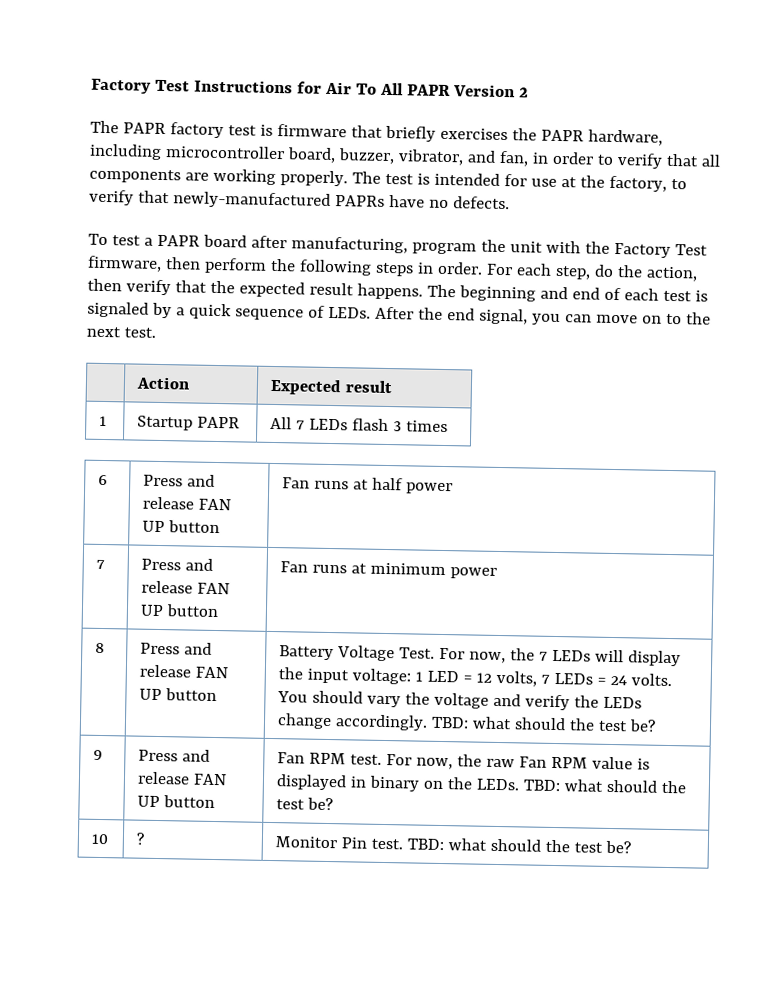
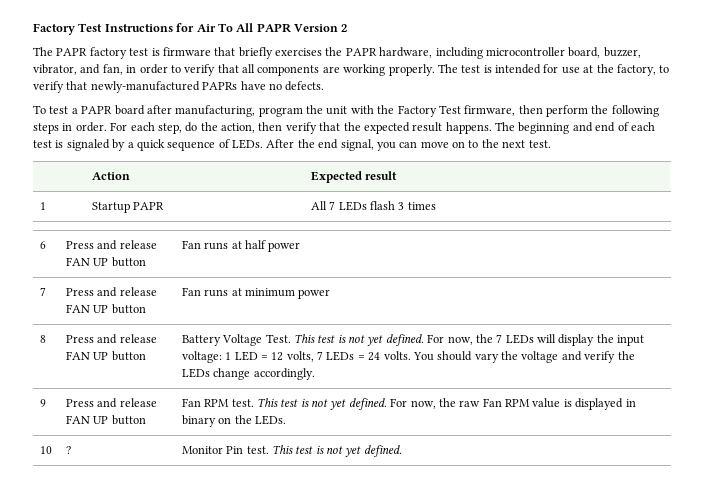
- Battery Voltage Test.
+ Battery Voltage Test. This test is not yet defined.
- You should vary the voltage and verify the LEDs change accordingly. TBD: what should the test be?
+ You should vary the voltage and verify the LEDs change accordingly.
- 9 | Press and release FAN UP button | Fan RPM test. For now, the raw Fan RPM value is displayed in binary on the LEDs. TBD: what should the test be?
+ 9 | Press and release FAN UP button | Fan RPM test. This test is not yet defined. For now, the raw Fan RPM value is displayed in binary on the LEDs.
- 10 | ? | Monitor Pin test. TBD: what should the test be?
+ 10 | ? | Monitor Pin test. This test is not yet defined.

